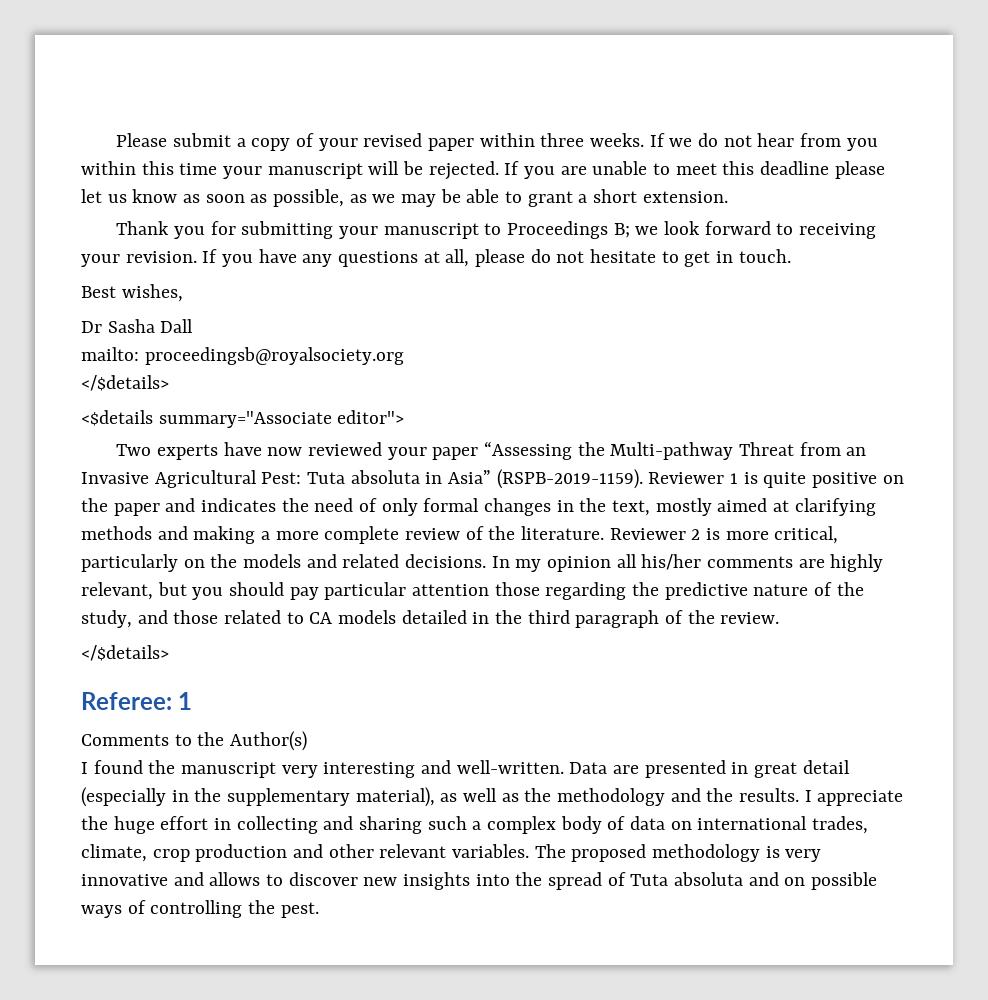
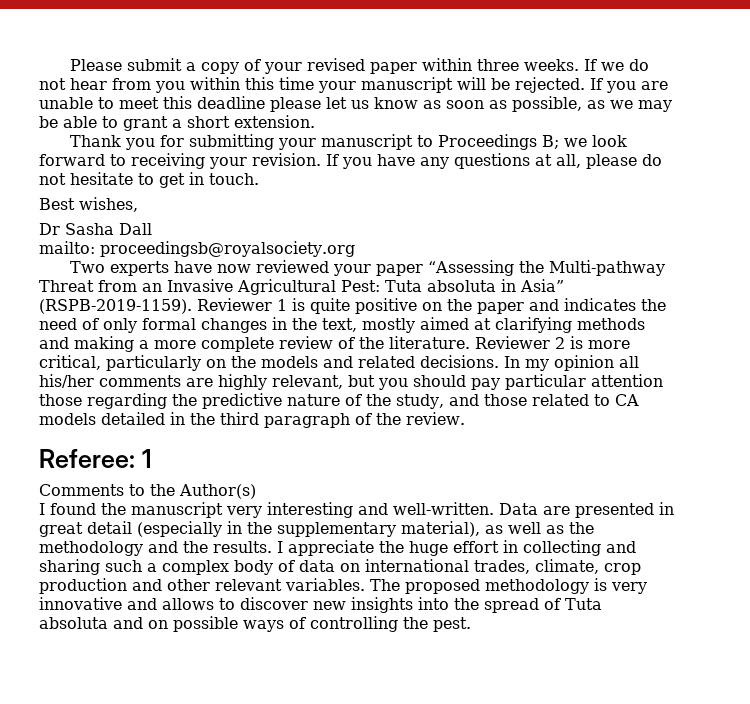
  mailto: proceedingsb@royalsociety.org
- </$details>
- <$details summary="Associate editor">
  In my opinion all his/her comments are highly relevant, but you should pay particular attention those regarding the predictive nature of the study, and those related to CA models detailed in the third paragraph of the review.
- </$details>

